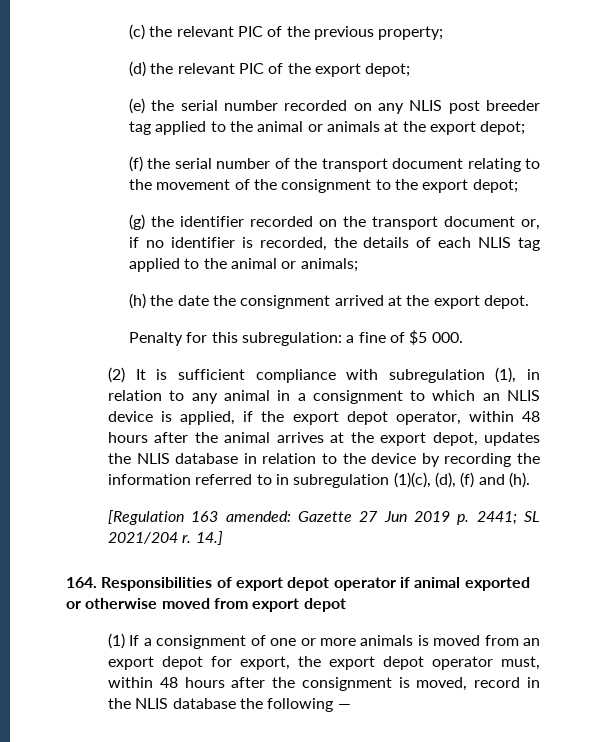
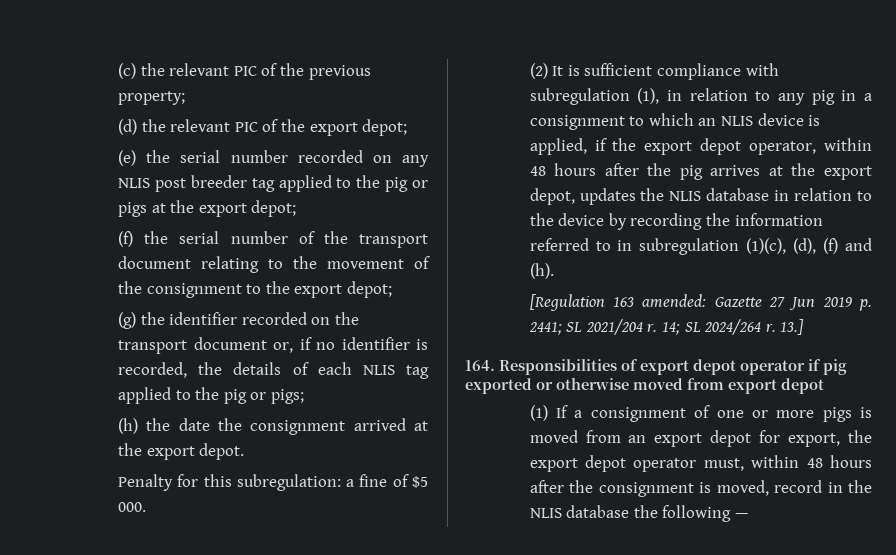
- (e) the serial number recorded on any NLIS post breeder tag applied to the animal or animals at the export depot;
+ (e) the serial number recorded on any NLIS post breeder tag applied to the pig or pigs at the export depot;
- (g) the identifier recorded on the transport document or, if no identifier is recorded, the details of each NLIS tag applied to the animal or animals;
+ (g) the identifier recorded on the transport document or, if no identifier is recorded, the details of each NLIS tag applied to the pig or pigs;
- (2) It is sufficient compliance with subregulation (1), in relation to any animal in a consignment to which an NLIS device is applied, if the export depot operator, within 48 hours after the animal arrives at the export depot, updates the NLIS database in relation to the device by recording the information referred to in subregulation (1)(c), (d), (f) and (h).
+ (2) It is sufficient compliance with subregulation (1), in relation to any pig in a consignment to which an NLIS device is applied, if the export depot operator, within 48 hours after the pig arrives at the export depot, updates the NLIS database in relation to the device by recording the information referred to in subregulation (1)(c), (d), (f) and (h).
- 14.]
+ 14; SL 2024/264 r. 13.]
- 164. Responsibilities of export depot operator if animal exported or otherwise moved from export depot
+ 164. Responsibilities of export depot operator if pig exported or otherwise moved from export depot
- (1) If a consignment of one or more animals is moved from an export depot for export, the export depot operator must, within 48 hours after the consignment is moved, record in the NLIS database the following —
+ (1) If a consignment of one or more pigs is moved from an export depot for export, the export depot operator must, within 48 hours after the consignment is moved, record in the NLIS database the following —

